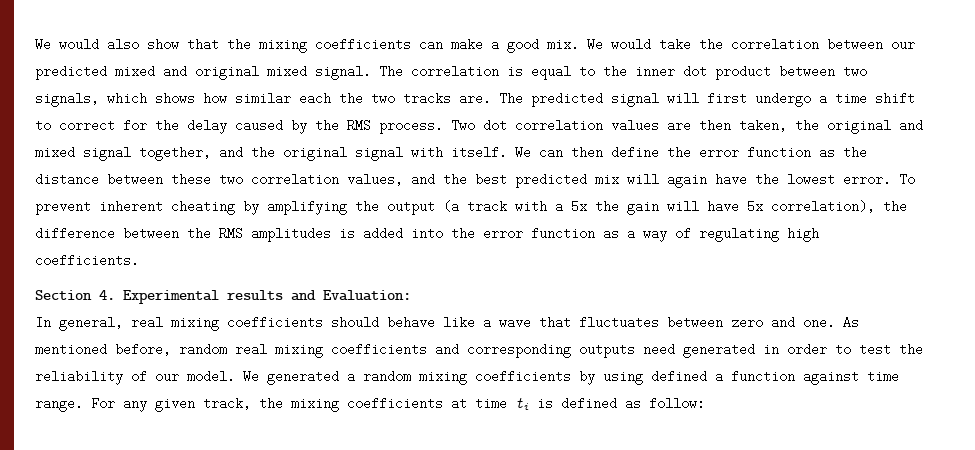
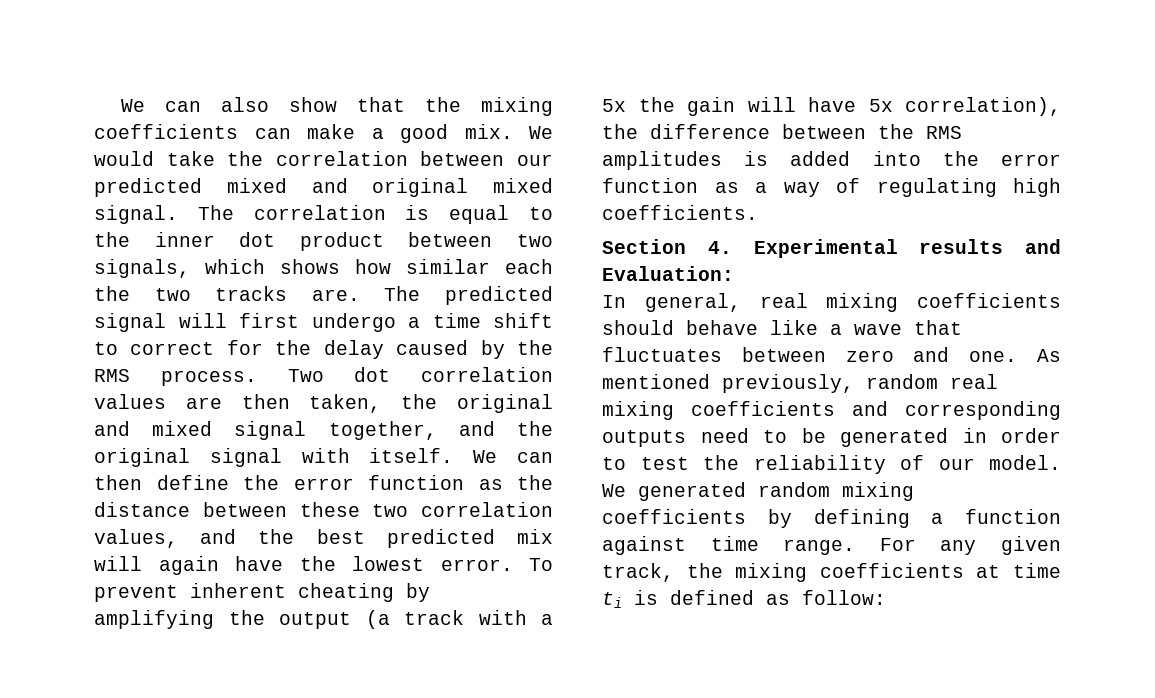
- We would also show that the mixing coefficients can make a good mix.
+ We can also show that the mixing coefficients can make a good mix.
- As mentioned before, random real mixing coefficients and corresponding outputs need generated in order to test the reliability of our model.
+ As mentioned previously, random real mixing coefficients and corresponding outputs need to be generated in order to test the reliability of our model.
- We generated a random mixing coefficients by using defined a function against time range.
+ We generated random mixing coefficients by defining a function against time range.

